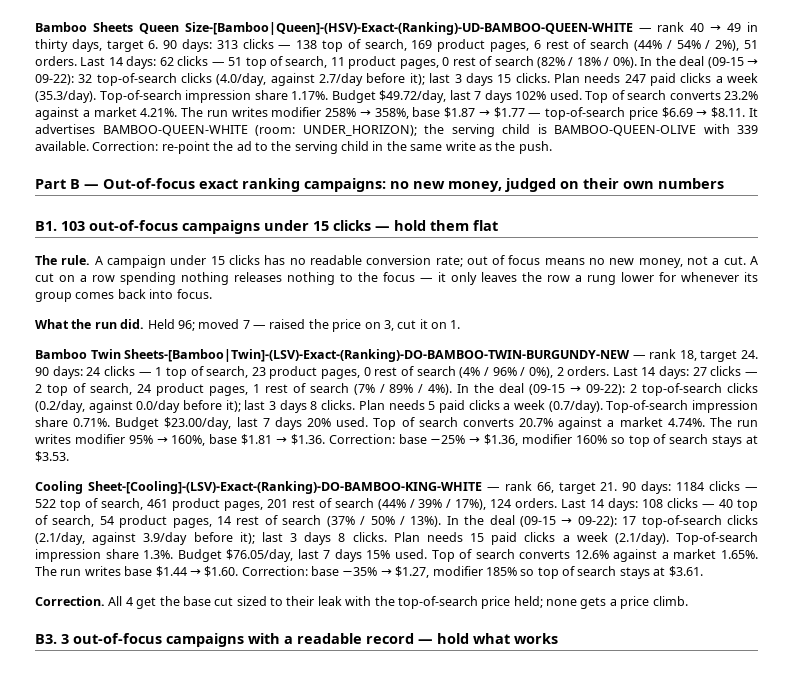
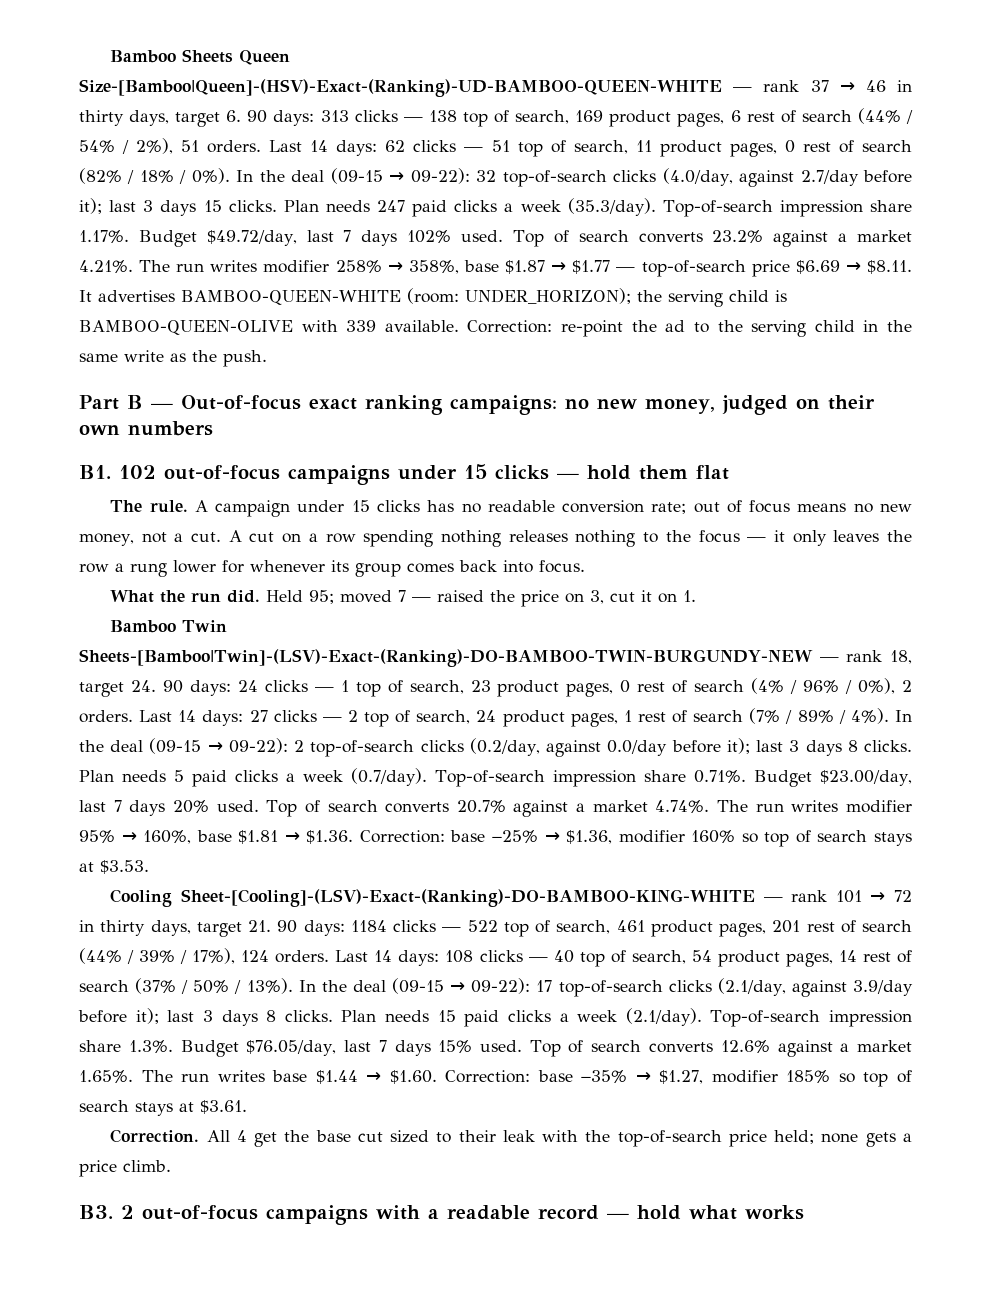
- Bamboo Sheets Queen Size-[Bamboo|Queen]-(HSV)-Exact-(Ranking)-UD-BAMBOO-QUEEN-WHITE — rank 40 → 49 in thirty days, target 6. 90 days: 313 clicks — 138 top of search, 169 product pages, 6 rest of search (44% / 54% / 2%), 51 orders.
+ Bamboo Sheets Queen Size-[Bamboo|Queen]-(HSV)-Exact-(Ranking)-UD-BAMBOO-QUEEN-WHITE — rank 37 → 46 in thirty days, target 6. 90 days: 313 clicks — 138 top of search, 169 product pages, 6 rest of search (44% / 54% / 2%), 51 orders.
- B1. 103 out-of-focus campaigns under 15 clicks — hold them flat
+ B1. 102 out-of-focus campaigns under 15 clicks — hold them flat
- Held 96; moved 7 — raised the price on 3, cut it on 1.
+ Held 95; moved 7 — raised the price on 3, cut it on 1.
- Cooling Sheet-[Cooling]-(LSV)-Exact-(Ranking)-DO-BAMBOO-KING-WHITE — rank 66, target 21. 90 days: 1184 clicks — 522 top of search, 461 product pages, 201 rest of search (44% / 39% / 17%), 124 orders.
+ Cooling Sheet-[Cooling]-(LSV)-Exact-(Ranking)-DO-BAMBOO-KING-WHITE — rank 101 → 72 in thirty days, target 21. 90 days: 1184 clicks — 522 top of search, 461 product pages, 201 rest of search (44% / 39% / 17%), 124 orders.
- B3. 3 out-of-focus campaigns with a readable record — hold what works
+ B3. 2 out-of-focus campaigns with a readable record — hold what works

